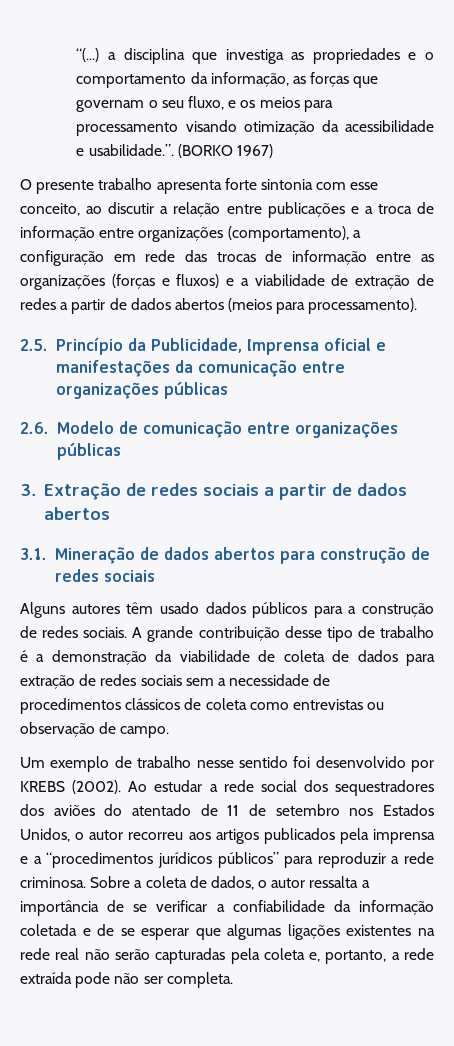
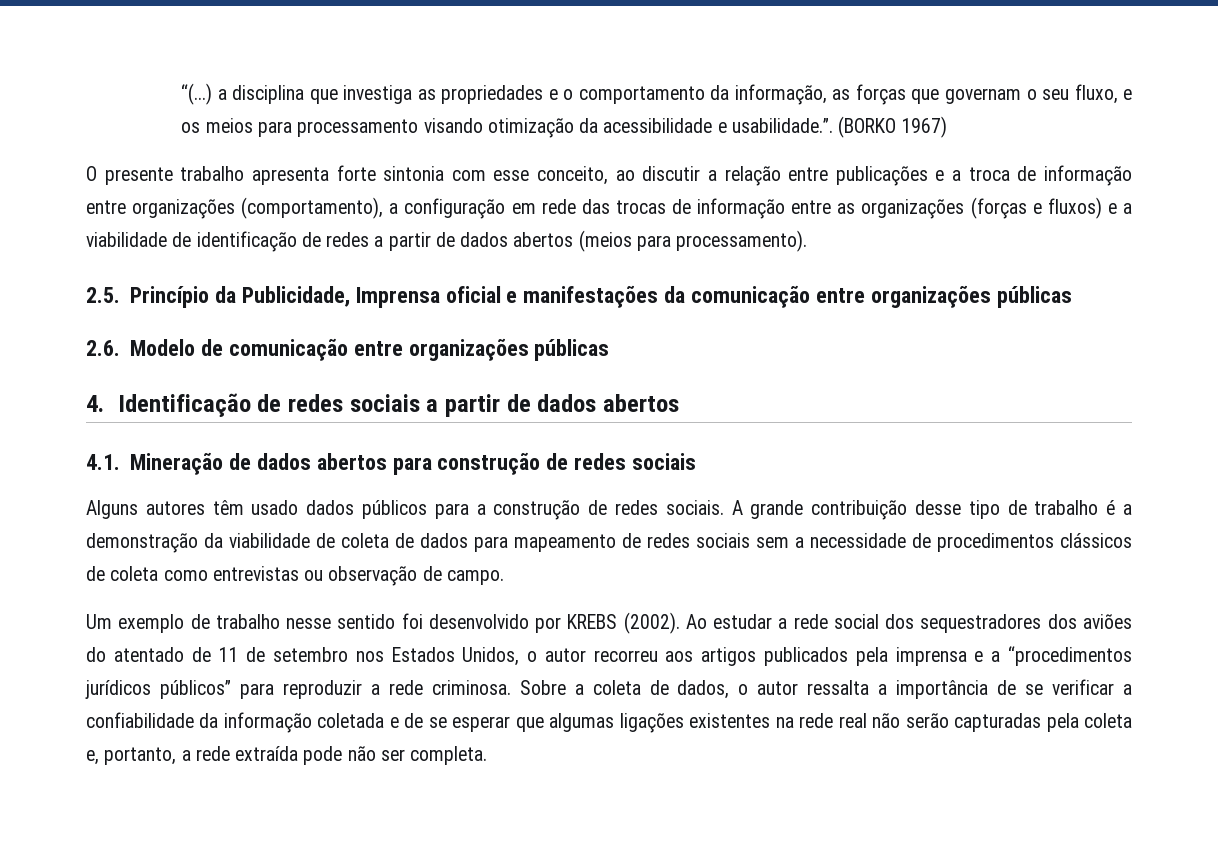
- O presente trabalho apresenta forte sintonia com esse conceito, ao discutir a relação entre publicações e a troca de informação entre organizações (comportamento), a configuração em rede das trocas de informação entre as organizações (forças e fluxos) e a viabilidade de extração de redes a partir de dados abertos (meios para processamento).
+ O presente trabalho apresenta forte sintonia com esse conceito, ao discutir a relação entre publicações e a troca de informação entre organizações (comportamento), a configuração em rede das trocas de informação entre as organizações (forças e fluxos) e a viabilidade de identificação de redes a partir de dados abertos (meios para processamento).
- 3. Extração de redes sociais a partir de dados abertos
+ 4. Identificação de redes sociais a partir de dados abertos
- 3.1. Mineração de dados abertos para construção de redes sociais
+ 4.1. Mineração de dados abertos para construção de redes sociais
- A grande contribuição desse tipo de trabalho é a demonstração da viabilidade de coleta de dados para extração de redes sociais sem a necessidade de procedimentos clássicos de coleta como entrevistas ou observação de campo.
+ A grande contribuição desse tipo de trabalho é a demonstração da viabilidade de coleta de dados para mapeamento de redes sociais sem a necessidade de procedimentos clássicos de coleta como entrevistas ou observação de campo.

